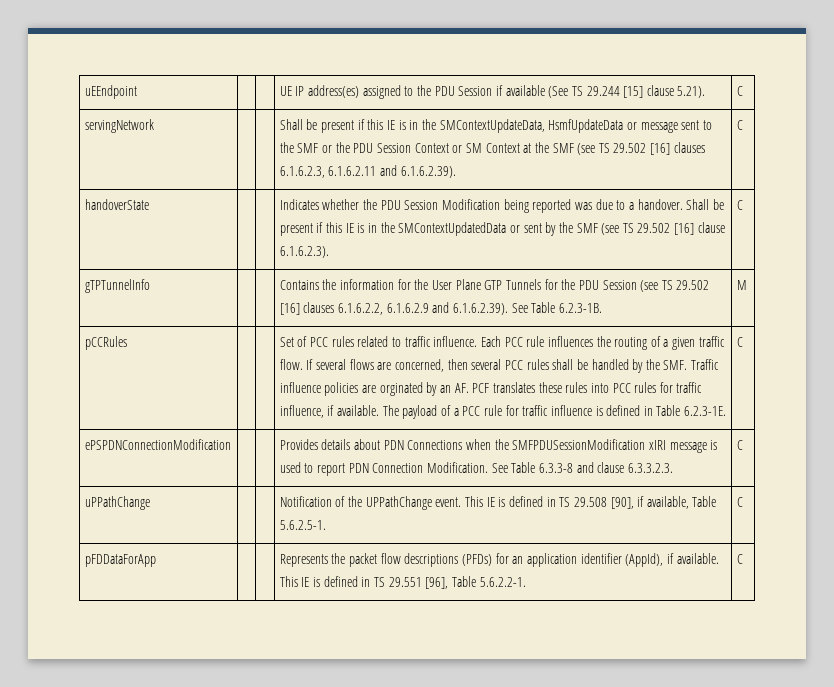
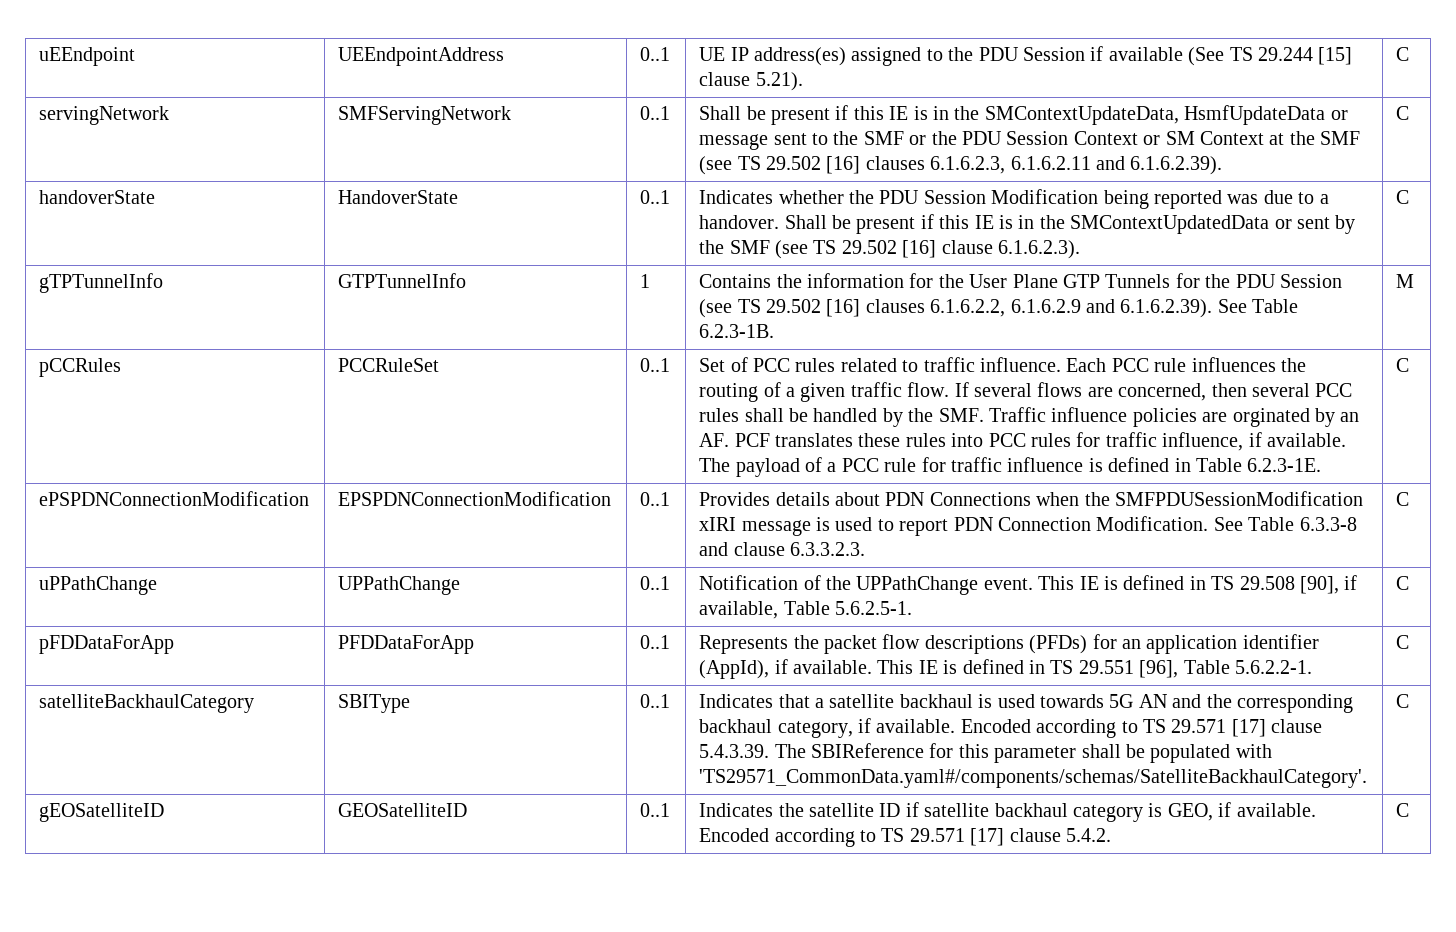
- uEEndpoint | | | UE IP address(es) assigned to the PDU Session if available (See TS 29.244 [15] clause 5.21). | C
+ uEEndpoint | UEEndpointAddress | 0..1 | UE IP address(es) assigned to the PDU Session if available (See TS 29.244 [15] clause 5.21). | C
+ SMFServingNetwork | 0..1
- handoverState | | | Indicates whether the PDU Session Modification being reported was due to a handover. Shall be present if this IE is in the SMContextUpdatedData or sent by the SMF (see TS 29.502 [16] clause 6.1.6.2.3). | C
+ handoverState | HandoverState | 0..1 | Indicates whether the PDU Session Modification being reported was due to a handover. Shall be present if this IE is in the SMContextUpdatedData or sent by the SMF (see TS 29.502 [16] clause 6.1.6.2.3). | C
- gTPTunnelInfo | | | Contains the information for the User Plane GTP Tunnels for the PDU Session (see TS 29.502 [16] clauses 6.1.6.2.2, 6.1.6.2.9 and 6.1.6.2.39). See Table 6.2.3-1B. | M
+ gTPTunnelInfo | GTPTunnelInfo | 1 | Contains the information for the User Plane GTP Tunnels for the PDU Session (see TS 29.502 [16] clauses 6.1.6.2.2, 6.1.6.2.9 and 6.1.6.2.39). See Table 6.2.3-1B. | M
+ PCCRuleSet | 0..1
- ePSPDNConnectionModification | | | Provides details about PDN Connections when the SMFPDUSessionModification xIRI message is used to report PDN Connection Modification. See Table 6.3.3-8 and clause 6.3.3.2.3. | C
+ ePSPDNConnectionModification | EPSPDNConnectionModification | 0..1 | Provides details about PDN Connections when the SMFPDUSessionModification xIRI message is used to report PDN Connection Modification. See Table 6.3.3-8 and clause 6.3.3.2.3. | C
- uPPathChange | | | Notification of the UPPathChange event. This IE is defined in TS 29.508 [90], if available, Table 5.6.2.5-1. | C
+ uPPathChange | UPPathChange | 0..1 | Notification of the UPPathChange event. This IE is defined in TS 29.508 [90], if available, Table 5.6.2.5-1. | C
- pFDDataForApp | | | Represents the packet flow descriptions (PFDs) for an application identifier (AppId), if available. This IE is defined in TS 29.551 [96], Table 5.6.2.2-1. | C
+ pFDDataForApp | PFDDataForApp | 0..1 | Represents the packet flow descriptions (PFDs) for an application identifier (AppId), if available. This IE is defined in TS 29.551 [96], Table 5.6.2.2-1. | C
+ satelliteBackhaulCategory | SBIType | 0..1 | Indicates that a satellite backhaul is used towards 5G AN and the corresponding backhaul category, if available. Encoded according to TS 29.571 [17] clause 5.4.3.39. The SBIReference for this parameter shall be populated with 'TS29571_CommonData.yaml#/components/schemas/SatelliteBackhaulCategory'. | C
+ gEOSatelliteID | GEOSatelliteID | 0..1 | Indicates the satellite ID if satellite backhaul category is GEO, if available. Encoded according to TS 29.571 [17] clause 5.4.2. | C

